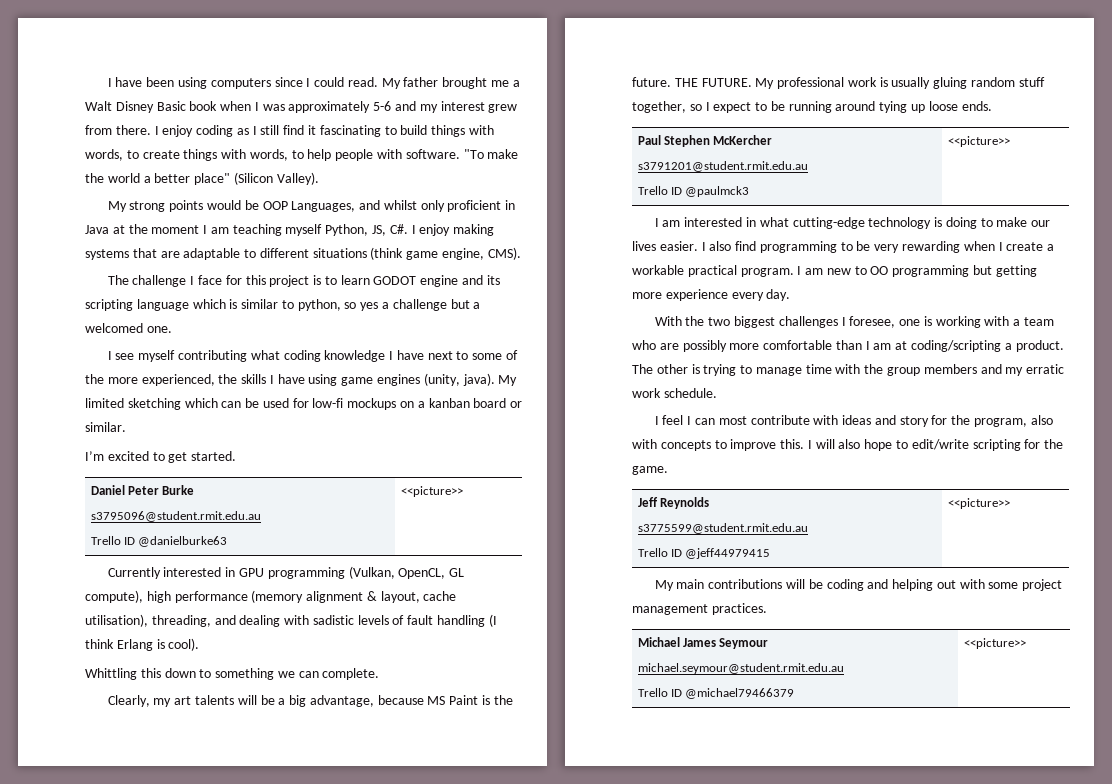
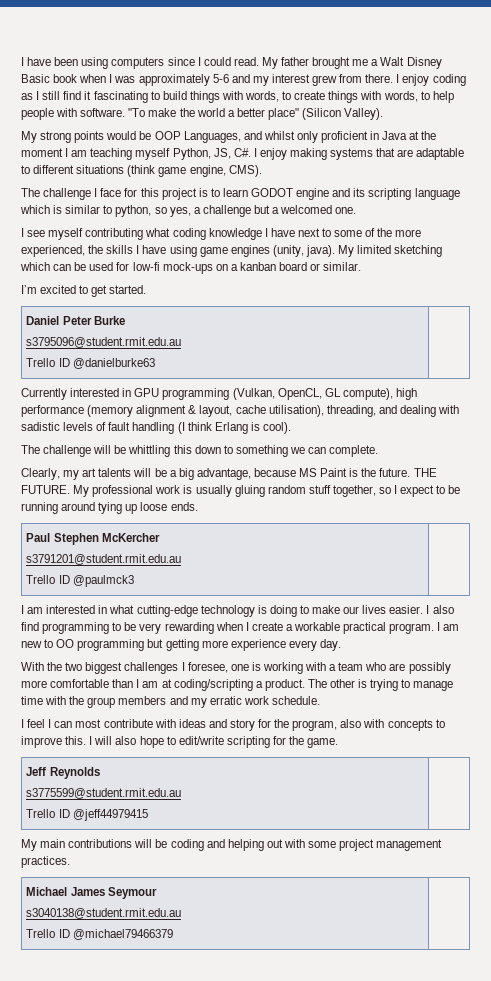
- The challenge I face for this project is to learn GODOT engine and its scripting language which is similar to python, so yes a challenge but a welcomed one.
+ The challenge I face for this project is to learn GODOT engine and its scripting language which is similar to python, so yes, a challenge but a welcomed one.
- My limited sketching which can be used for low-fi mockups on a kanban board or similar.
+ My limited sketching which can be used for low-fi mock-ups on a kanban board or similar.
  Daniel Peter Burke
  s3795096@student.rmit.edu.au
- Trello ID @danielburke63 | <<picture>>
+ Trello ID @danielburke63 |
- Whittling this down to something we can complete.
+ The challenge will be whittling this down to something we can complete.
  Paul Stephen McKercher
  s3791201@student.rmit.edu.au
- Trello ID @paulmck3 | <<picture>>
+ Trello ID @paulmck3 |
  Jeff Reynolds
  s3775599@student.rmit.edu.au
- Trello ID @jeff44979415 | <<picture>>
+ Trello ID @jeff44979415 |
  Michael James Seymour
- michael.seymour@student.rmit.edu.au
- Trello ID @michael79466379 | <<picture>>
+ s3040138@student.rmit.edu.au
+ Trello ID @michael79466379 |

